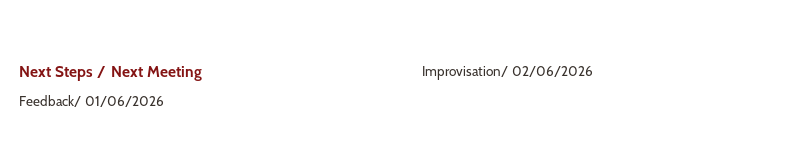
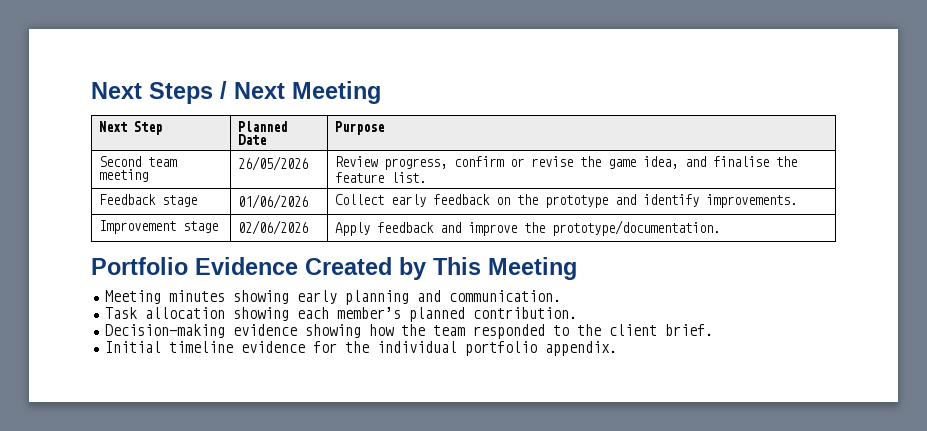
- Feedback/ 01/06/2026
- Improvisation/ 02/06/2026
+ Next Step | Planned Date | Purpose
+ Second team meeting | 26/05/2026 | Review progress, confirm or revise the game idea, and finalise the feature list.
+ Feedback stage | 01/06/2026 | Collect early feedback on the prototype and identify improvements.
+ Improvement stage | 02/06/2026 | Apply feedback and improve the prototype/documentation.
+ Portfolio Evidence Created by This Meeting
+ Meeting minutes showing early planning and communication.
+ Task allocation showing each member’s planned contribution.
+ Decision-making evidence showing how the team responded to the client brief.
+ Initial timeline evidence for the individual portfolio appendix.

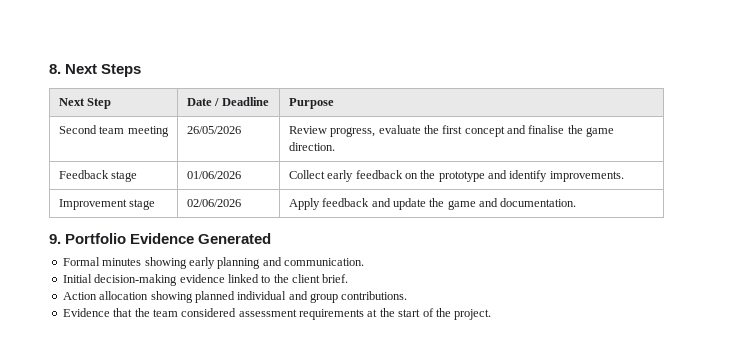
- Next Steps / Next Meeting
+ 8. Next Steps
- Next Step | Planned Date | Purpose
+ Next Step | Date / Deadline | Purpose
- Second team meeting | 26/05/2026 | Review progress, confirm or revise the game idea, and finalise the feature list.
+ Second team meeting | 26/05/2026 | Review progress, evaluate the first concept and finalise the game direction.
- Improvement stage | 02/06/2026 | Apply feedback and improve the prototype/documentation.
- Portfolio Evidence Created by This Meeting
- Meeting minutes showing early planning and communication.
+ Improvement stage | 02/06/2026 | Apply feedback and update the game and documentation.
+ 9. Portfolio Evidence Generated
+ Formal minutes showing early planning and communication.
- Task allocation showing each member’s planned contribution.
- Decision-making evidence showing how the team responded to the client brief.
- Initial timeline evidence for the individual portfolio appendix.
+ Initial decision-making evidence linked to the client brief.
+ Action allocation showing planned individual and group contributions.
+ Evidence that the team considered assessment requirements at the start of the project.

